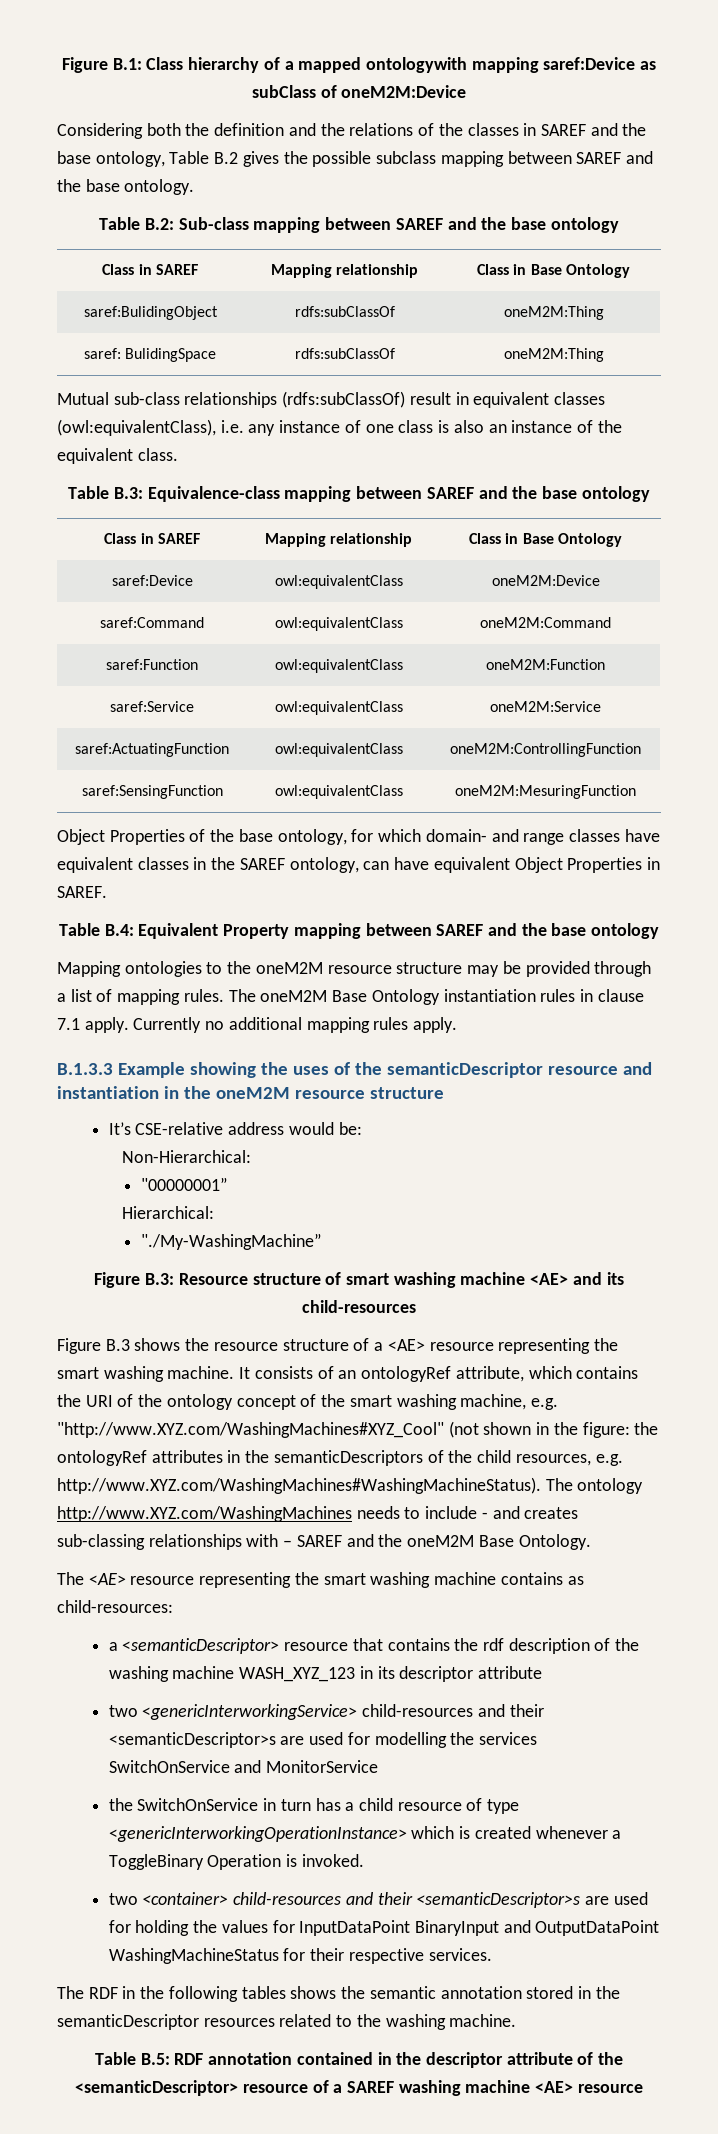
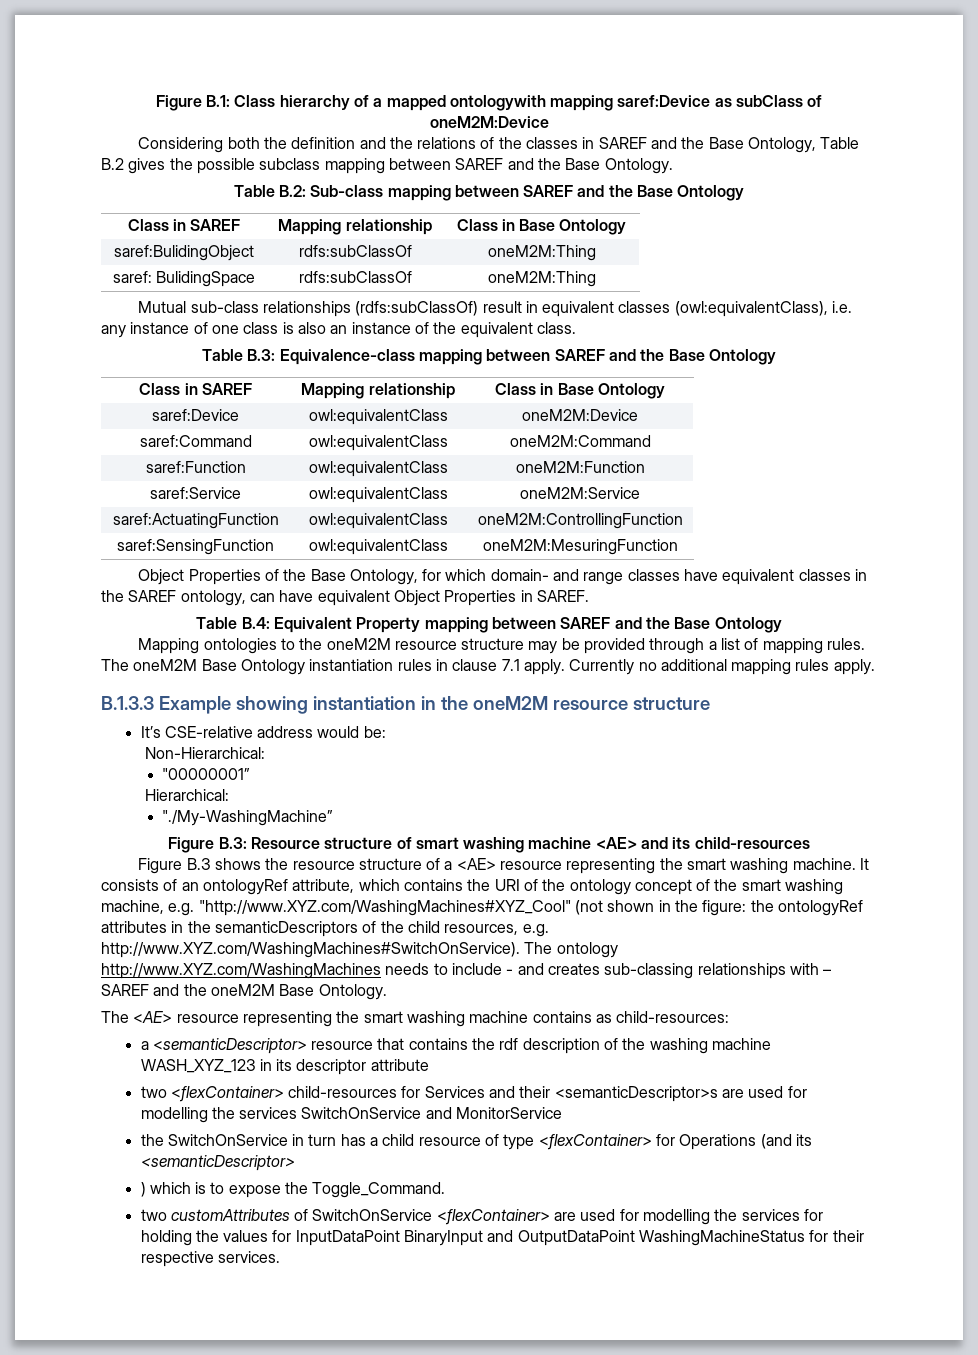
- Considering both the definition and the relations of the classes in SAREF and the base ontology, Table B.2 gives the possible subclass mapping between SAREF and the base ontology.
+ Considering both the definition and the relations of the classes in SAREF and the Base Ontology, Table B.2 gives the possible subclass mapping between SAREF and the Base Ontology.
- Table B.2: Sub-class mapping between SAREF and the base ontology
+ Table B.2: Sub-class mapping between SAREF and the Base Ontology
- Table B.3: Equivalence-class mapping between SAREF and the base ontology
+ Table B.3: Equivalence-class mapping between SAREF and the Base Ontology
- Object Properties of the base ontology, for which domain- and range classes have equivalent classes in the SAREF ontology, can have equivalent Object Properties in SAREF.
+ Object Properties of the Base Ontology, for which domain- and range classes have equivalent classes in the SAREF ontology, can have equivalent Object Properties in SAREF.
- Table B.4: Equivalent Property mapping between SAREF and the base ontology
+ Table B.4: Equivalent Property mapping between SAREF and the Base Ontology
- B.1.3.3 Example showing the uses of the semanticDescriptor resource and instantiation in the oneM2M resource structure
+ B.1.3.3 Example showing instantiation in the oneM2M resource structure
- It consists of an ontologyRef attribute, which contains the URI of the ontology concept of the smart washing machine, e.g. "http://www.XYZ.com/WashingMachines#XYZ_Cool" (not shown in the figure: the ontologyRef attributes in the semanticDescriptors of the child resources, e.g. http://www.XYZ.com/WashingMachines#WashingMachineStatus). The ontology http://www.XYZ.com/WashingMachines needs to include - and creates sub-classing relationships with – SAREF and the oneM2M Base Ontology.
+ It consists of an ontologyRef attribute, which contains the URI of the ontology concept of the smart washing machine, e.g. "http://www.XYZ.com/WashingMachines#XYZ_Cool" (not shown in the figure: the ontologyRef attributes in the semanticDescriptors of the child resources, e.g. http://www.XYZ.com/WashingMachines#SwitchOnService). The ontology http://www.XYZ.com/WashingMachines needs to include - and creates sub-classing relationships with – SAREF and the oneM2M Base Ontology.
- two <genericInterworkingService> child-resources and their <semanticDescriptor>s are used for modelling the services SwitchOnService and MonitorService
+ two <flexContainer> child-resources for Services and their <semanticDescriptor>s are used for modelling the services SwitchOnService and MonitorService
- the SwitchOnService in turn has a child resource of type <genericInterworkingOperationInstance> which is created whenever a ToggleBinary Operation is invoked.
- two <container> child-resources and their <semanticDescriptor>s are used for holding the values for InputDataPoint BinaryInput and OutputDataPoint WashingMachineStatus for their respective services.
+ the SwitchOnService in turn has a child resource of type <flexContainer> for Operations (and its <semanticDescriptor>
+ ) which is to expose the Toggle_Command.
+ two customAttributes of SwitchOnService <flexContainer> are used for modelling the services for holding the values for InputDataPoint BinaryInput and OutputDataPoint WashingMachineStatus for their respective services.
- The RDF in the following tables shows the semantic annotation stored in the semanticDescriptor resources related to the washing machine.
- Table B.5: RDF annotation contained in the descriptor attribute of the <semanticDescriptor> resource of a SAREF washing machine <AE> resource

